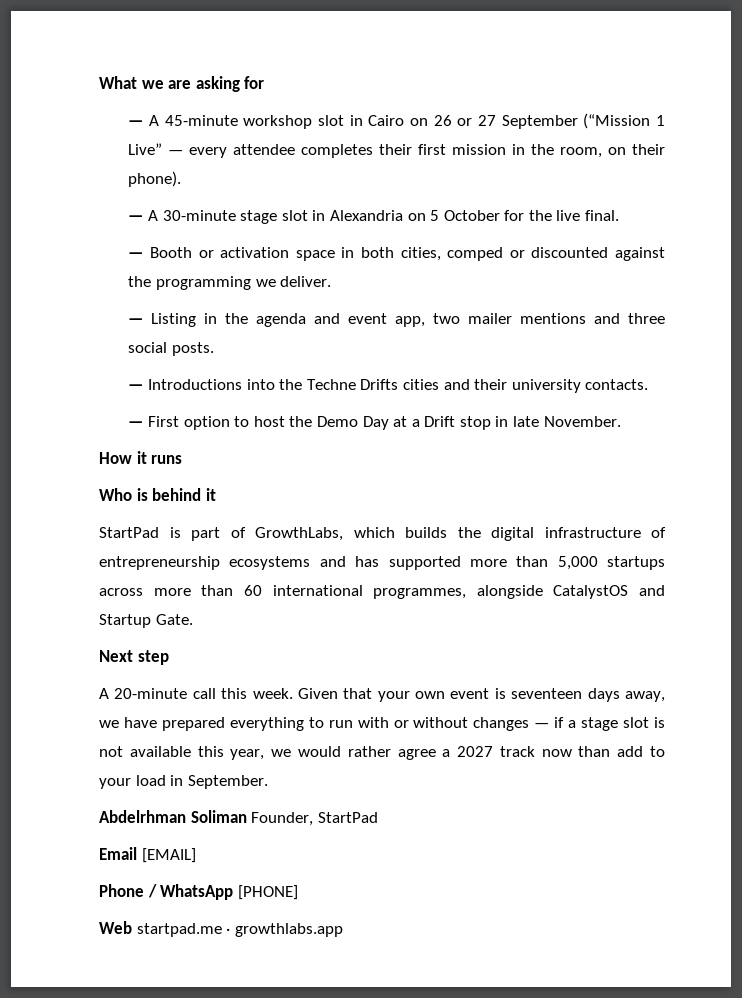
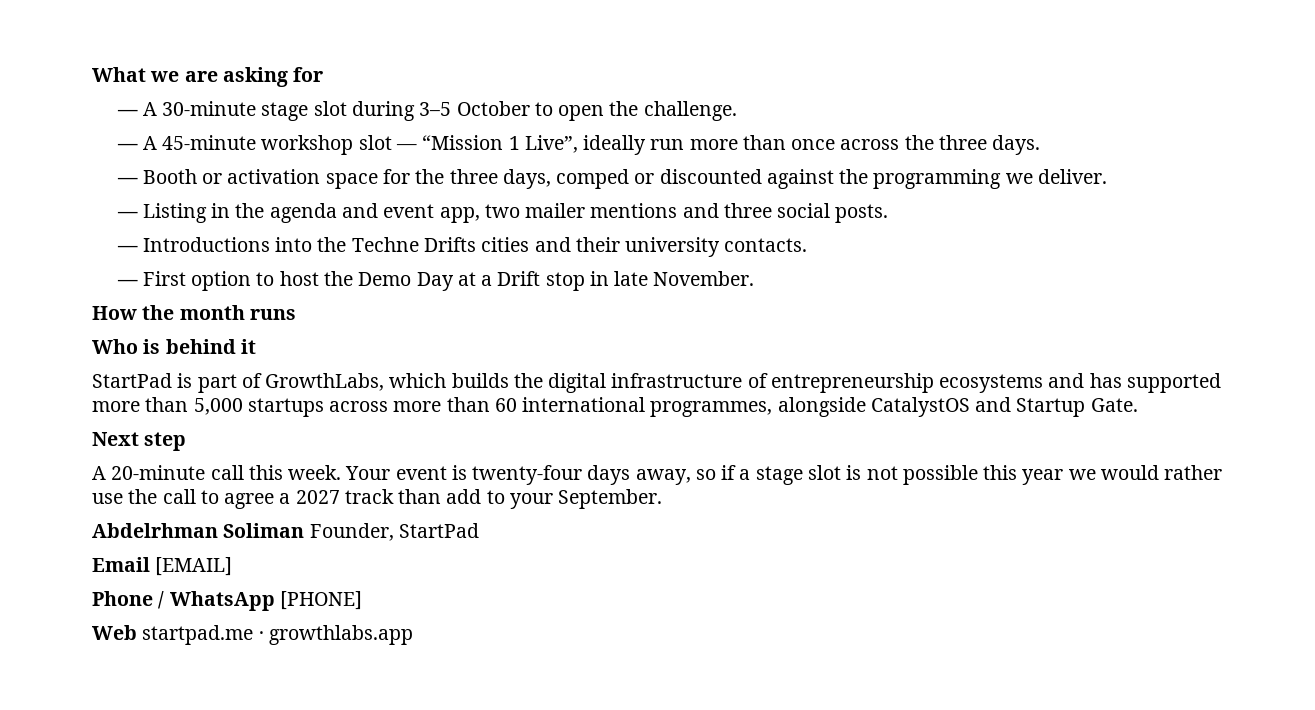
+ — A 30-minute stage slot during 3–5 October to open the challenge.
- — A 45-minute workshop slot in Cairo on 26 or 27 September (“Mission 1 Live” — every attendee completes their first mission in the room, on their phone).
- — A 30-minute stage slot in Alexandria on 5 October for the live final.
+ — A 45-minute workshop slot — “Mission 1 Live”, ideally run more than once across the three days.
- — Booth or activation space in both cities, comped or discounted against the programming we deliver.
+ — Booth or activation space for the three days, comped or discounted against the programming we deliver.
- How it runs
+ How the month runs
- Given that your own event is seventeen days away, we have prepared everything to run with or without changes — if a stage slot is not available this year, we would rather agree a 2027 track now than add to your load in September.
+ Your event is twenty-four days away, so if a stage slot is not possible this year we would rather use the call to agree a 2027 track than add to your September.

